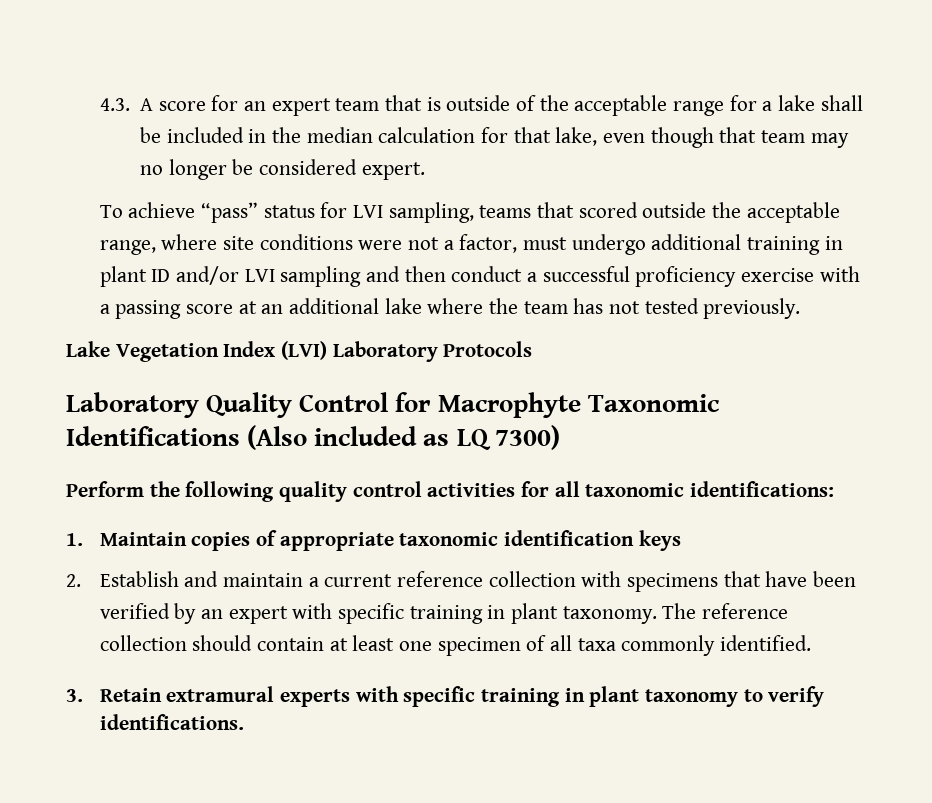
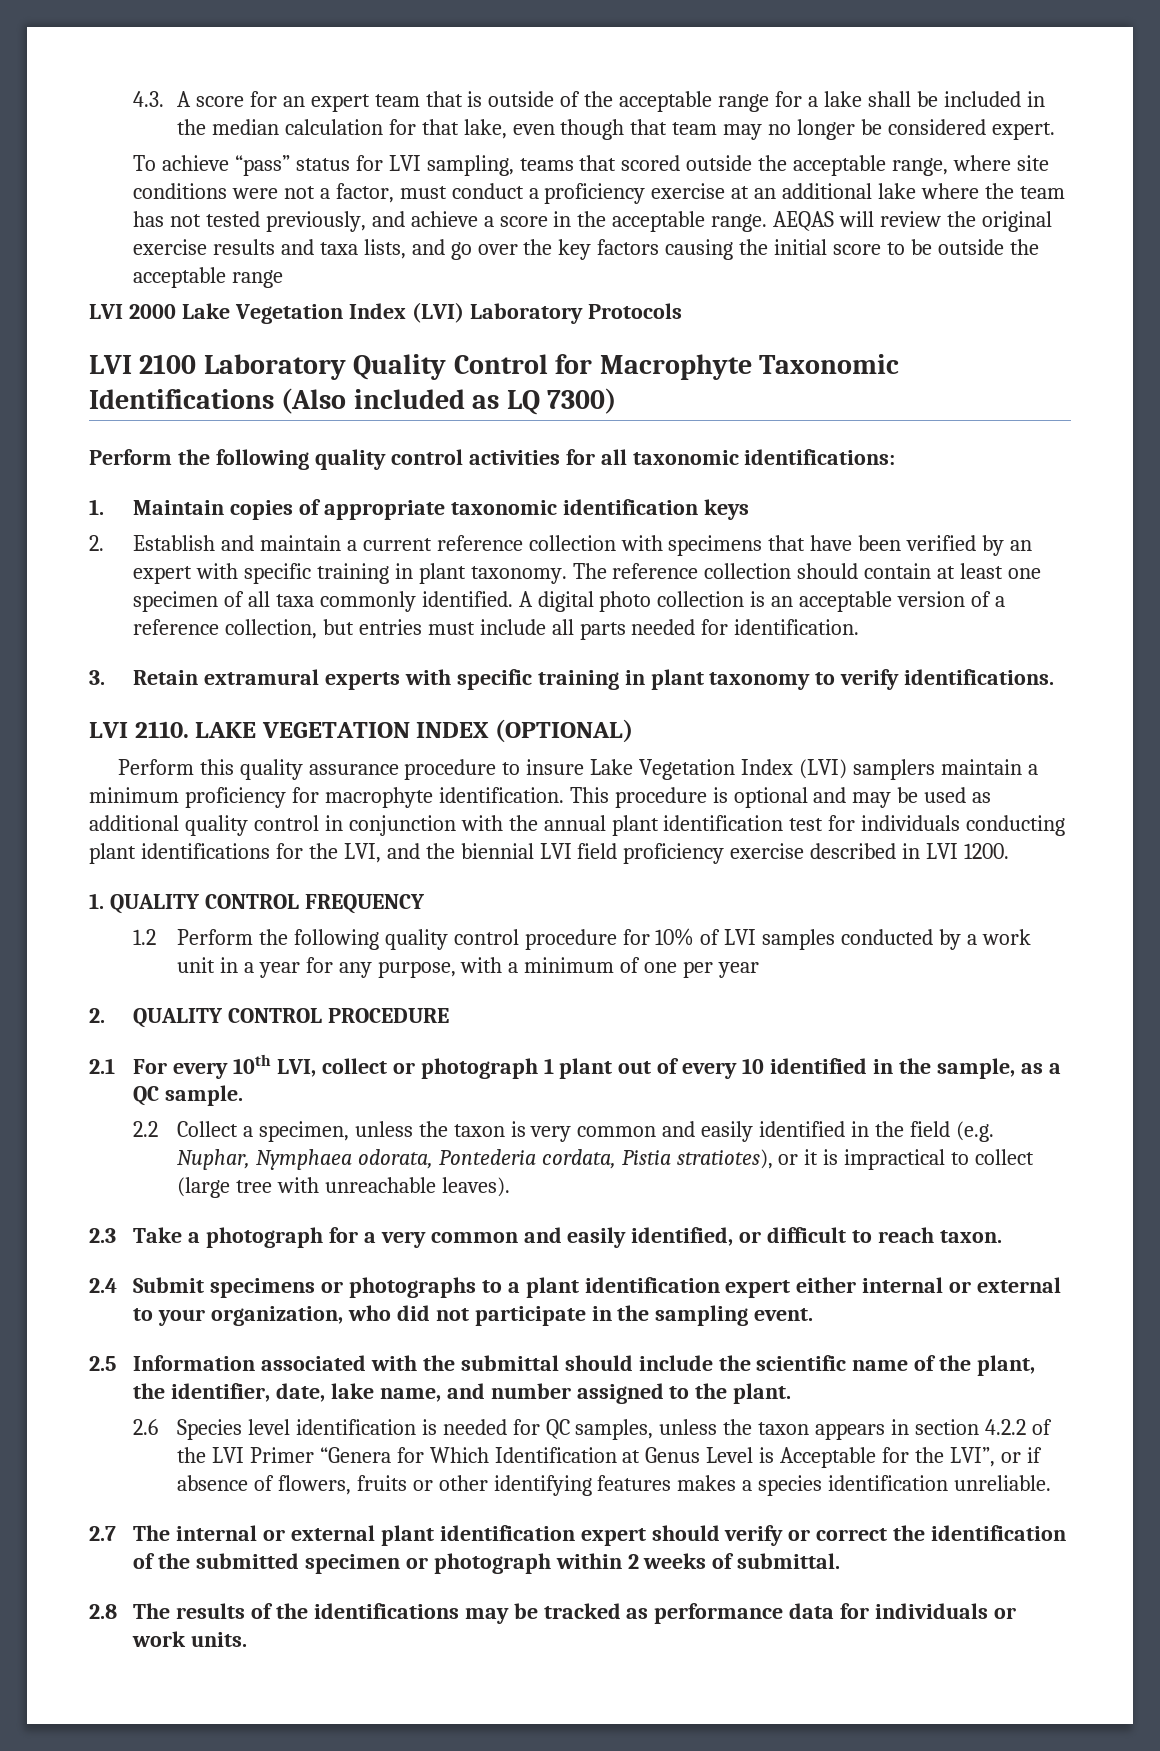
- To achieve “pass” status for LVI sampling, teams that scored outside the acceptable range, where site conditions were not a factor, must undergo additional training in plant ID and/or LVI sampling and then conduct a successful proficiency exercise with a passing score at an additional lake where the team has not tested previously.
- Lake Vegetation Index (LVI) Laboratory Protocols
+ To achieve “pass” status for LVI sampling, teams that scored outside the acceptable range, where site conditions were not a factor, must conduct a proficiency exercise at an additional lake where the team has not tested previously, and achieve a score in the acceptable range. AEQAS will review the original exercise results and taxa lists, and go over the key factors causing the initial score to be outside the acceptable range
+ LVI 2000 Lake Vegetation Index (LVI) Laboratory Protocols
- Laboratory Quality Control for Macrophyte Taxonomic Identifications (Also included as LQ 7300)
+ LVI 2100 Laboratory Quality Control for Macrophyte Taxonomic Identifications (Also included as LQ 7300)
+ A digital photo collection is an acceptable version of a reference collection, but entries must include all parts needed for identification.
+ LVI 2110. LAKE VEGETATION INDEX (OPTIONAL)
+ Perform this quality assurance procedure to insure Lake Vegetation Index (LVI) samplers maintain a minimum proficiency for macrophyte identification. This procedure is optional and may be used as additional quality control in conjunction with the annual plant identification test for individuals conducting plant identifications for the LVI, and the biennial LVI field proficiency exercise described in LVI 1200.
+ 1. QUALITY CONTROL FREQUENCY
+ 1.2 Perform the following quality control procedure for 10% of LVI samples conducted by a work unit in a year for any purpose, with a minimum of one per year
+ 2. QUALITY CONTROL PROCEDURE
+ 2.1 For every 10th LVI, collect or photograph 1 plant out of every 10 identified in the sample, as a QC sample.
+ 2.2 Collect a specimen, unless the taxon is very common and easily identified in the field (e.g. Nuphar, Nymphaea odorata, Pontederia cordata, Pistia stratiotes), or it is impractical to collect (large tree with unreachable leaves).
+ 2.3 Take a photograph for a very common and easily identified, or difficult to reach taxon.
+ 2.4 Submit specimens or photographs to a plant identification expert either internal or external to your organization, who did not participate in the sampling event.
+ 2.5 Information associated with the submittal should include the scientific name of the plant, the identifier, date, lake name, and number assigned to the plant.
+ 2.6 Species level identification is needed for QC samples, unless the taxon appears in section 4.2.2 of the LVI Primer “Genera for Which Identification at Genus Level is Acceptable for the LVI”, or if absence of flowers, fruits or other identifying features makes a species identification unreliable.
+ 2.7 The internal or external plant identification expert should verify or correct the identification of the submitted specimen or photograph within 2 weeks of submittal.
+ 2.8 The results of the identifications may be tracked as performance data for individuals or work units.

